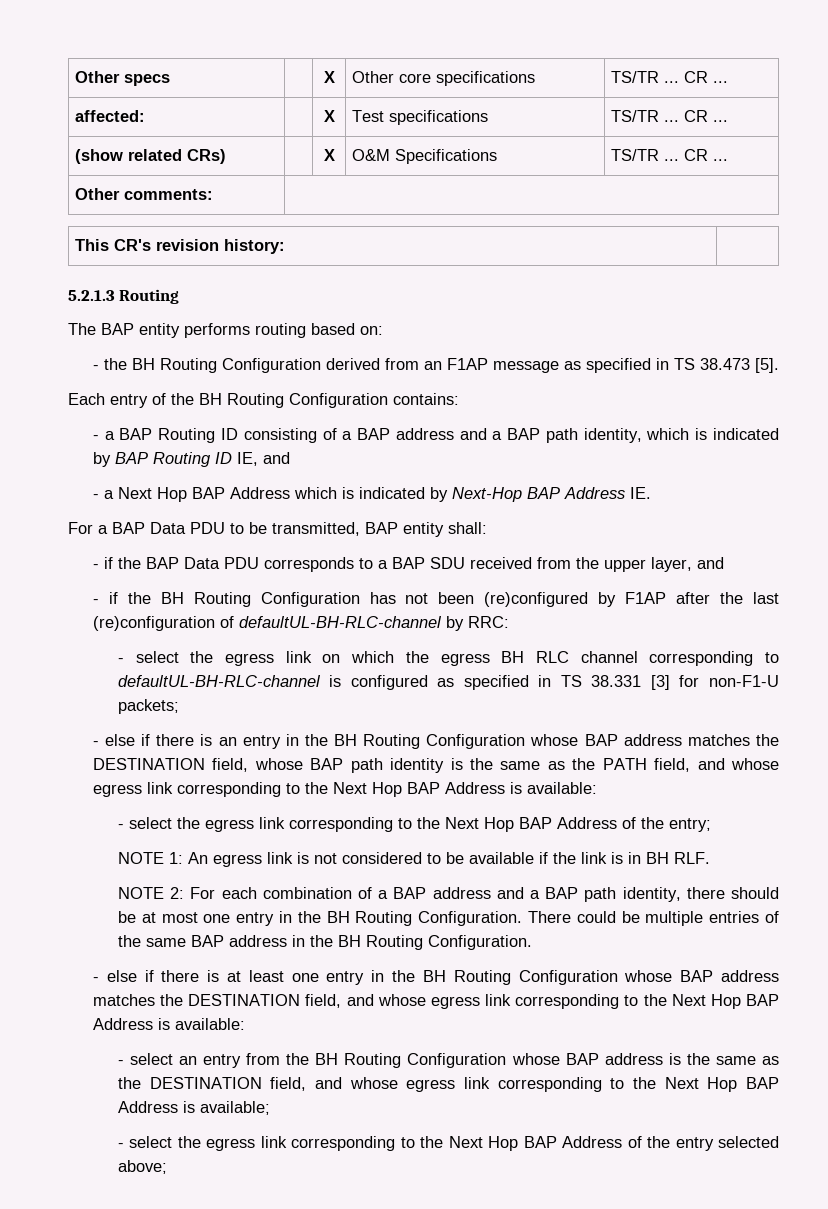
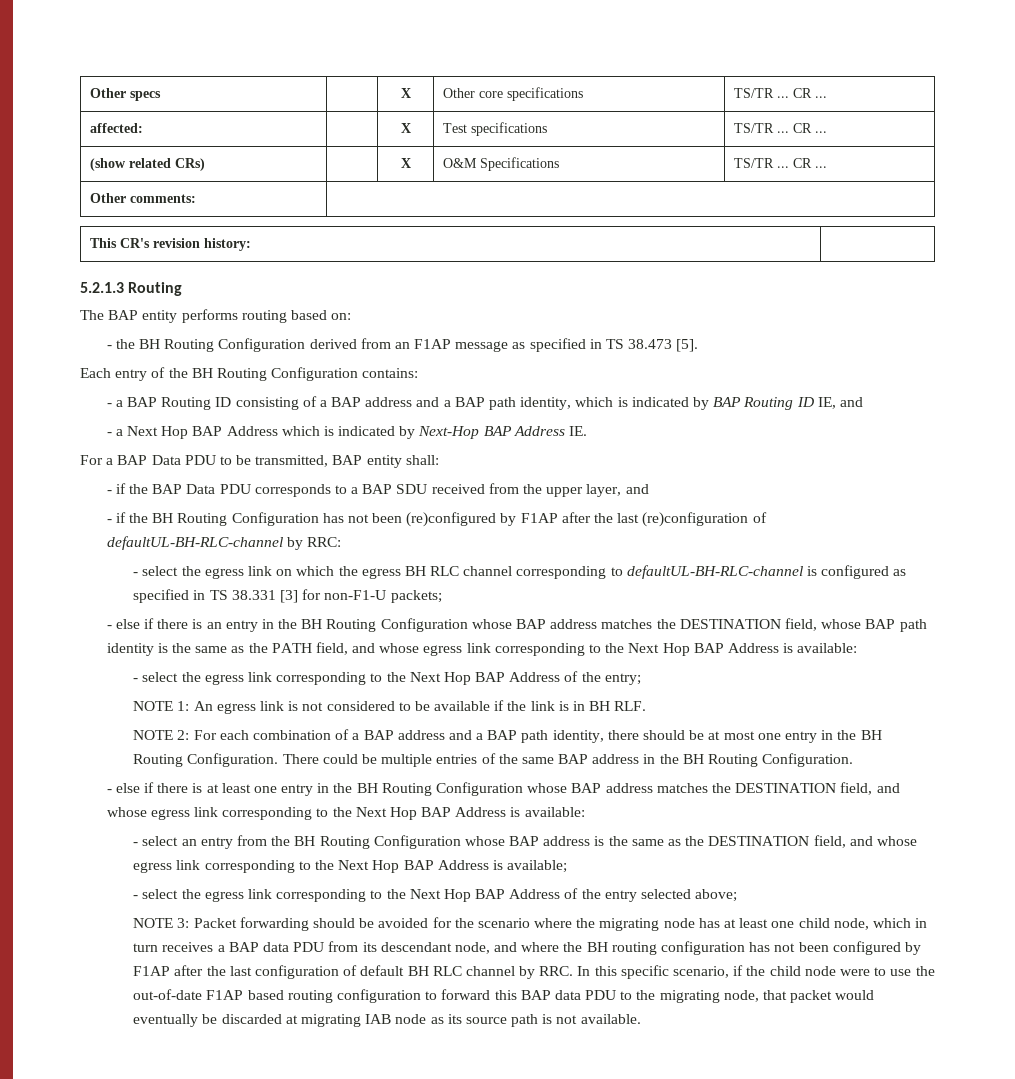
+ NOTE 3: Packet forwarding should be avoided for the scenario where the migrating node has at least one child node, which in turn receives a BAP data PDU from its descendant node, and where the BH routing configuration has not been configured by F1AP after the last configuration of default BH RLC channel by RRC. In this specific scenario, if the child node were to use the out-of-date F1AP based routing configuration to forward this BAP data PDU to the migrating node, that packet would eventually be discarded at migrating IAB node as its source path is not available.

